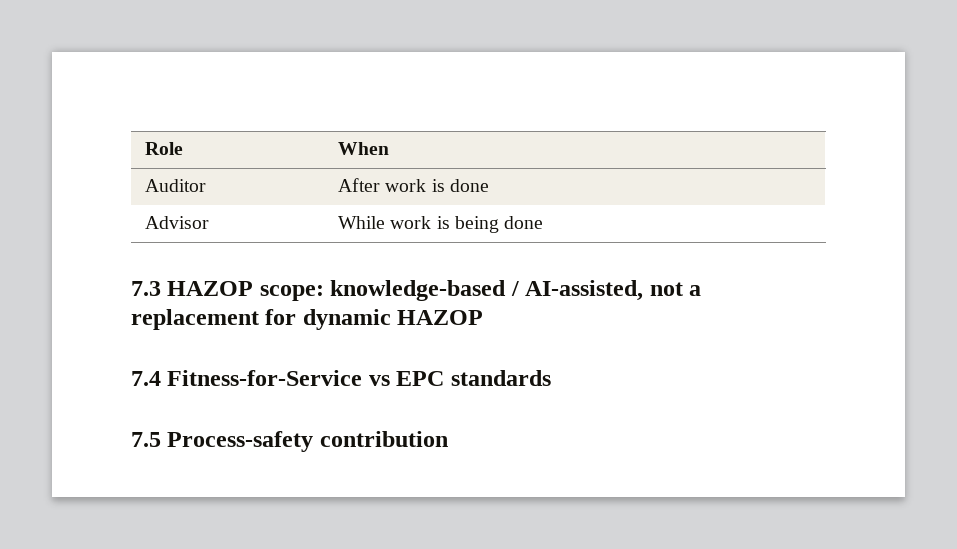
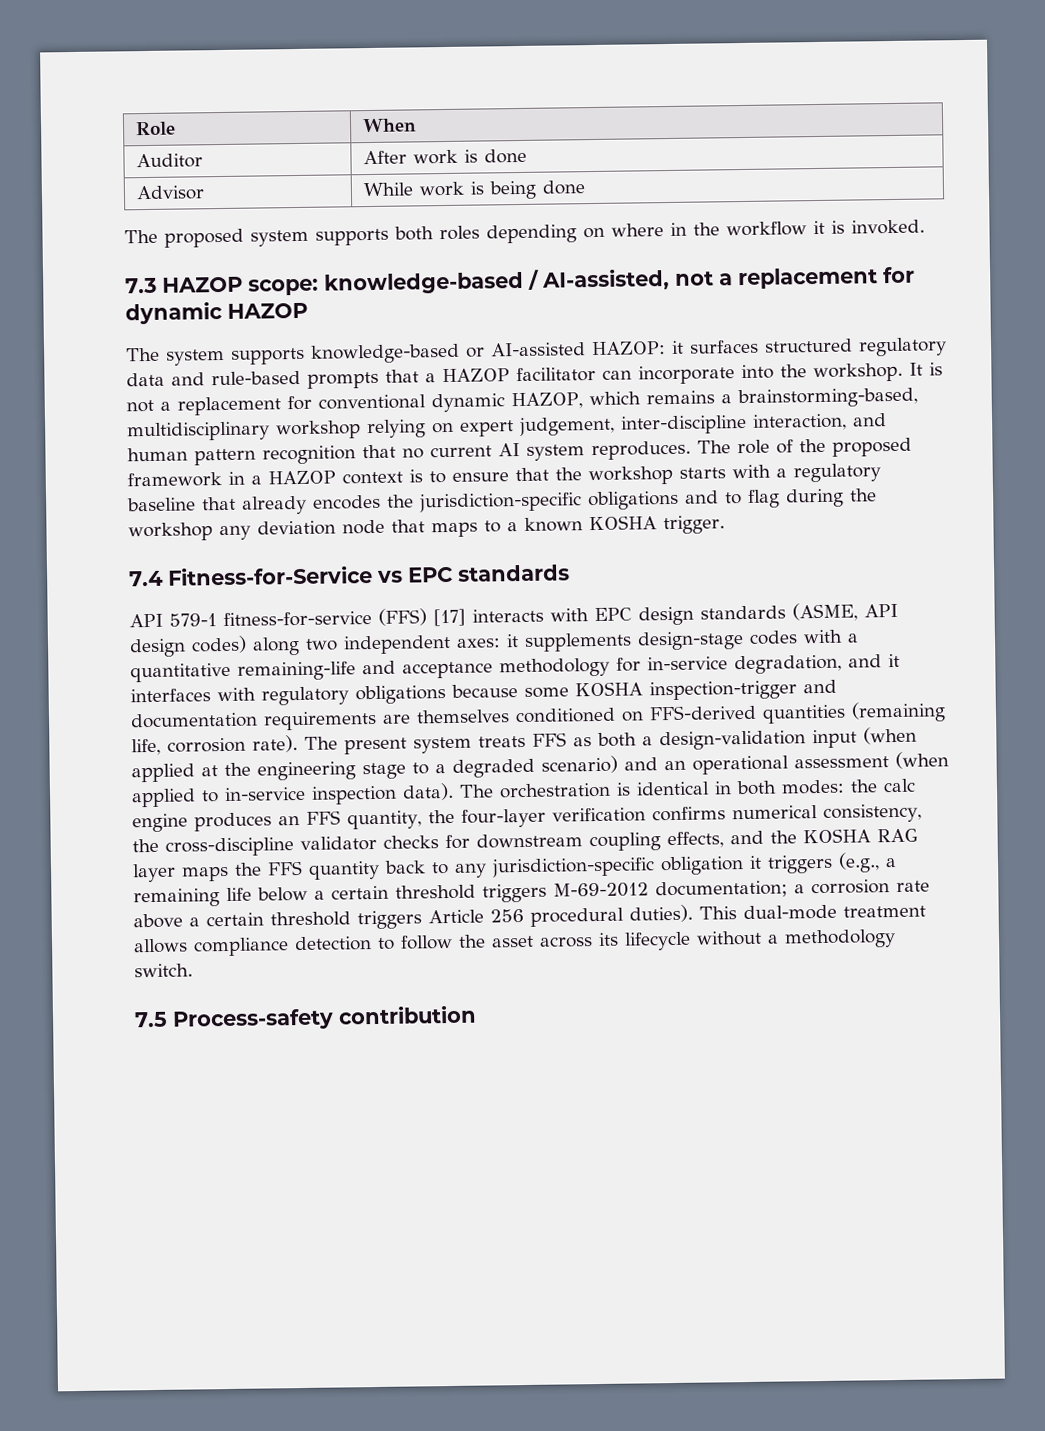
+ The proposed system supports both roles depending on where in the workflow it is invoked.
+ The system supports knowledge-based or AI-assisted HAZOP: it surfaces structured regulatory data and rule-based prompts that a HAZOP facilitator can incorporate into the workshop. It is not a replacement for conventional dynamic HAZOP, which remains a brainstorming-based, multidisciplinary workshop relying on expert judgement, inter-discipline interaction, and human pattern recognition that no current AI system reproduces. The role of the proposed framework in a HAZOP context is to ensure that the workshop starts with a regulatory baseline that already encodes the jurisdiction-specific obligations and to flag during the workshop any deviation node that maps to a known KOSHA trigger.
+ API 579-1 fitness-for-service (FFS) [17] interacts with EPC design standards (ASME, API design codes) along two independent axes: it supplements design-stage codes with a quantitative remaining-life and acceptance methodology for in-service degradation, and it interfaces with regulatory obligations because some KOSHA inspection-trigger and documentation requirements are themselves conditioned on FFS-derived quantities (remaining life, corrosion rate). The present system treats FFS as both a design-validation input (when applied at the engineering stage to a degraded scenario) and an operational assessment (when applied to in-service inspection data). The orchestration is identical in both modes: the calc engine produces an FFS quantity, the four-layer verification confirms numerical consistency, the cross-discipline validator checks for downstream coupling effects, and the KOSHA RAG layer maps the FFS quantity back to any jurisdiction-specific obligation it triggers (e.g., a remaining life below a certain threshold triggers M-69-2012 documentation; a corrosion rate above a certain threshold triggers Article 256 procedural duties). This dual-mode treatment allows compliance detection to follow the asset across its lifecycle without a methodology switch.

